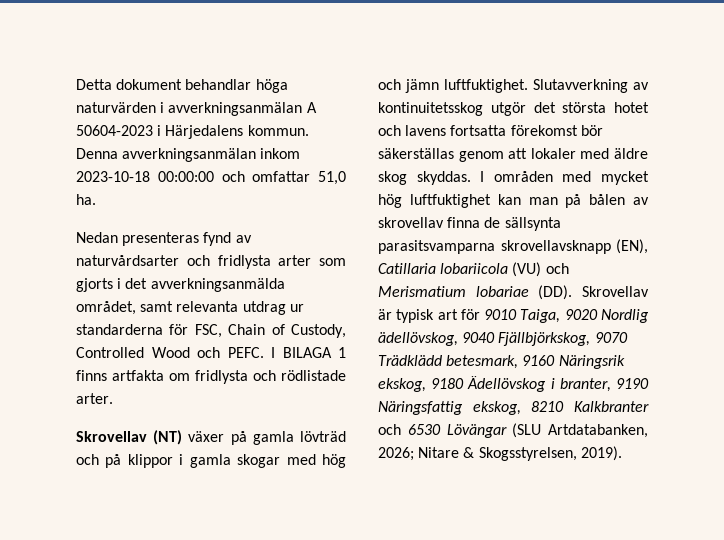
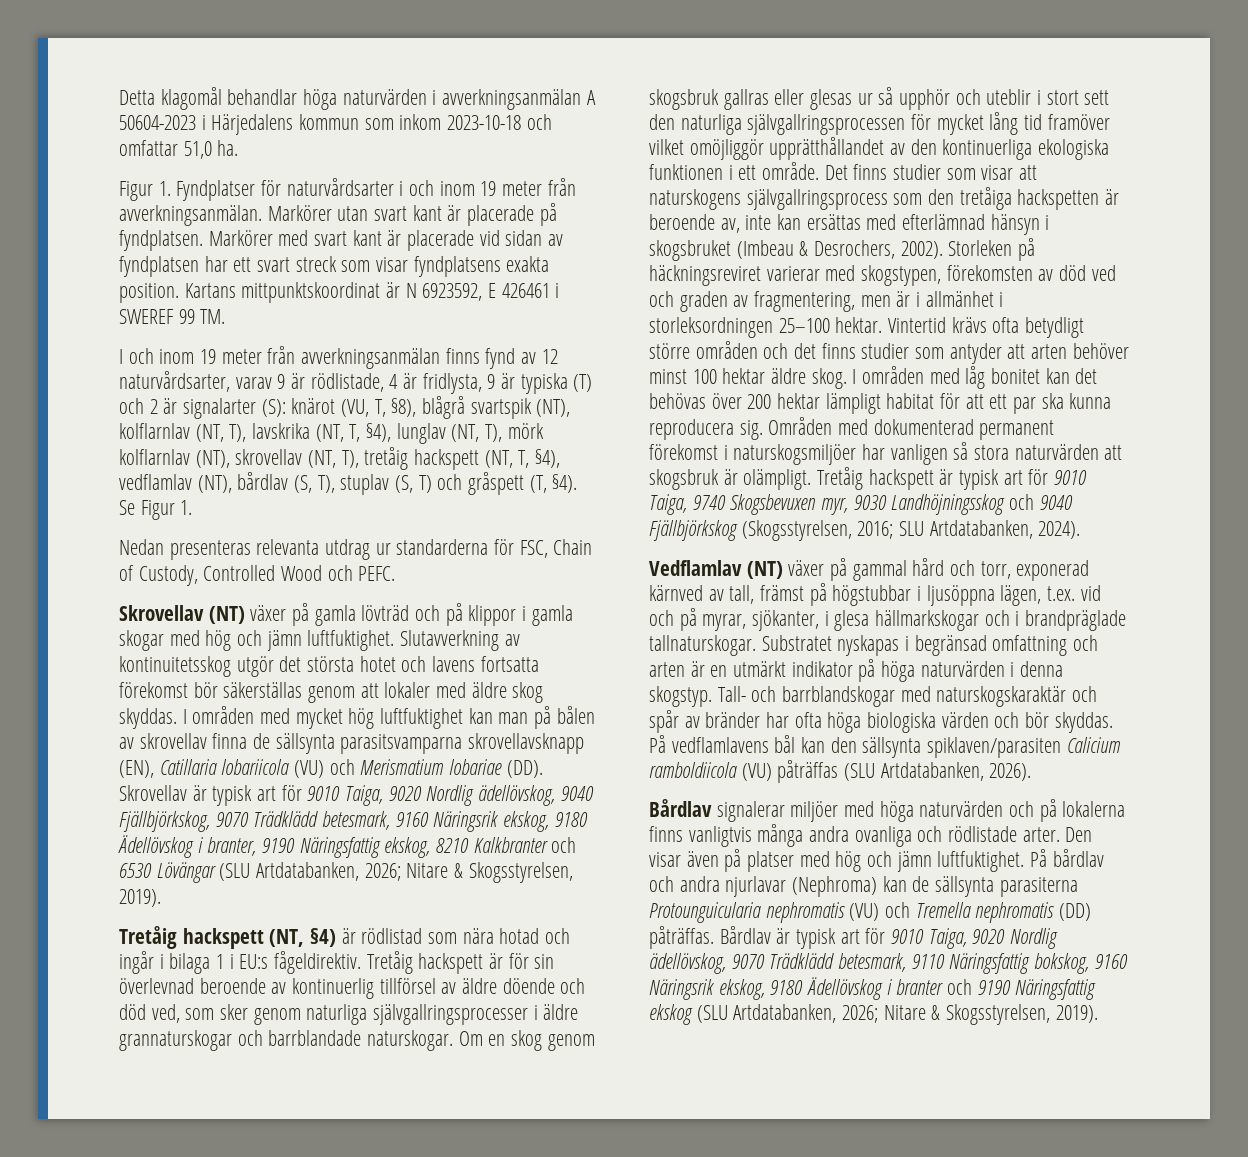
- Detta dokument behandlar höga naturvärden i avverkningsanmälan A 50604-2023 i Härjedalens kommun. Denna avverkningsanmälan inkom 2023-10-18 00:00:00 och omfattar 51,0 ha.
+ Detta klagomål behandlar höga naturvärden i avverkningsanmälan A 50604-2023 i Härjedalens kommun som inkom 2023-10-18 och omfattar 51,0 ha.
- Nedan presenteras fynd av naturvårdsarter och fridlysta arter som gjorts i det avverkningsanmälda området, samt relevanta utdrag ur standarderna för FSC, Chain of Custody, Controlled Wood och PEFC. I BILAGA 1 finns artfakta om fridlysta och rödlistade arter.
+ Figur 1. Fyndplatser för naturvårdsarter i och inom 19 meter från avverkningsanmälan. Markörer utan svart kant är placerade på fyndplatsen. Markörer med svart kant är placerade vid sidan av fyndplatsen har ett svart streck som visar fyndplatsens exakta position. Kartans mittpunktskoordinat är N 6923592, E 426461 i SWEREF 99 TM.
+ I och inom 19 meter från avverkningsanmälan finns fynd av 12 naturvårdsarter, varav 9 är rödlistade, 4 är fridlysta, 9 är typiska (T) och 2 är signalarter (S): knärot (VU, T, §8), blågrå svartspik (NT), kolflarnlav (NT, T), lavskrika (NT, T, §4), lunglav (NT, T), mörk kolflarnlav (NT), skrovellav (NT, T), tretåig hackspett (NT, T, §4), vedflamlav (NT), bårdlav (S, T), stuplav (S, T) och gråspett (T, §4). Se Figur 1.
+ Nedan presenteras relevanta utdrag ur standarderna för FSC, Chain of Custody, Controlled Wood och PEFC.
+ Tretåig hackspett (NT, §4) är rödlistad som nära hotad och ingår i bilaga 1 i EU:s fågeldirektiv. Tretåig hackspett är för sin överlevnad beroende av kontinuerlig tillförsel av äldre döende och död ved, som sker genom naturliga självgallringsprocesser i äldre grannaturskogar och barrblandade naturskogar. Om en skog genom skogsbruk gallras eller glesas ur så upphör och uteblir i stort sett den naturliga självgallringsprocessen för mycket lång tid framöver vilket omöjliggör upprätthållandet av den kontinuerliga ekologiska funktionen i ett område. Det finns studier som visar att naturskogens självgallringsprocess som den tretåiga hackspetten är beroende av, inte kan ersättas med efterlämnad hänsyn i skogsbruket (Imbeau & Desrochers, 2002). Storleken på häckningsreviret varierar med skogstypen, förekomsten av död ved och graden av fragmentering, men är i allmänhet i storleksordningen 25–100 hektar. Vintertid krävs ofta betydligt större områden och det finns studier som antyder att arten behöver minst 100 hektar äldre skog. I områden med låg bonitet kan det behövas över 200 hektar lämpligt habitat för att ett par ska kunna reproducera sig. Områden med dokumenterad permanent förekomst i naturskogsmiljöer har vanligen så stora naturvärden att skogsbruk är olämpligt. Tretåig hackspett är typisk art för 9010 Taiga, 9740 Skogsbevuxen myr, 9030 Landhöjningsskog och 9040 Fjällbjörkskog (Skogsstyrelsen, 2016; SLU Artdatabanken, 2024).
+ Vedflamlav (NT) växer på gammal hård och torr, exponerad kärnved av tall, främst på högstubbar i ljusöppna lägen, t.ex. vid och på myrar, sjökanter, i glesa hällmarkskogar och i brandpräglade tallnaturskogar. Substratet nyskapas i begränsad omfattning och arten är en utmärkt indikator på höga naturvärden i denna skogstyp. Tall- och barrblandskogar med naturskogskaraktär och spår av bränder har ofta höga biologiska värden och bör skyddas. På vedflamlavens bål kan den sällsynta spiklaven/parasiten Calicium ramboldiicola (VU) påträffas (SLU Artdatabanken, 2026).
+ Bårdlav signalerar miljöer med höga naturvärden och på lokalerna finns vanligtvis många andra ovanliga och rödlistade arter. Den visar även på platser med hög och jämn luftfuktighet. På bårdlav och andra njurlavar (Nephroma) kan de sällsynta parasiterna Protounguicularia nephromatis (VU) och Tremella nephromatis (DD) påträffas. Bårdlav är typisk art för 9010 Taiga, 9020 Nordlig ädellövskog, 9070 Trädklädd betesmark, 9110 Näringsfattig bokskog, 9160 Näringsrik ekskog, 9180 Ädellövskog i branter och 9190 Näringsfattig ekskog (SLU Artdatabanken, 2026; Nitare & Skogsstyrelsen, 2019).

